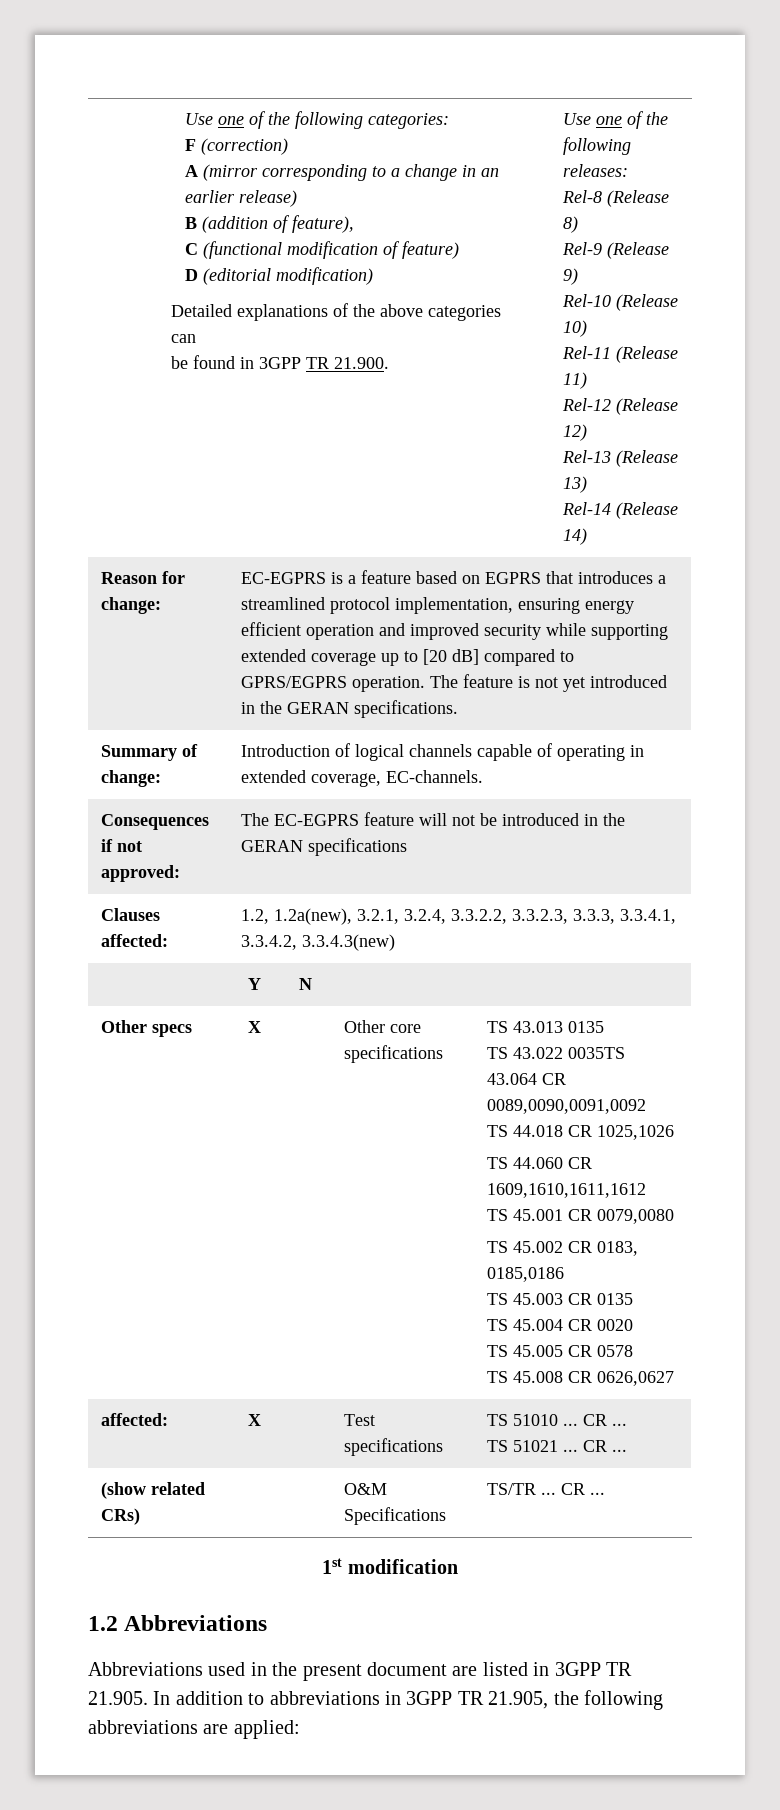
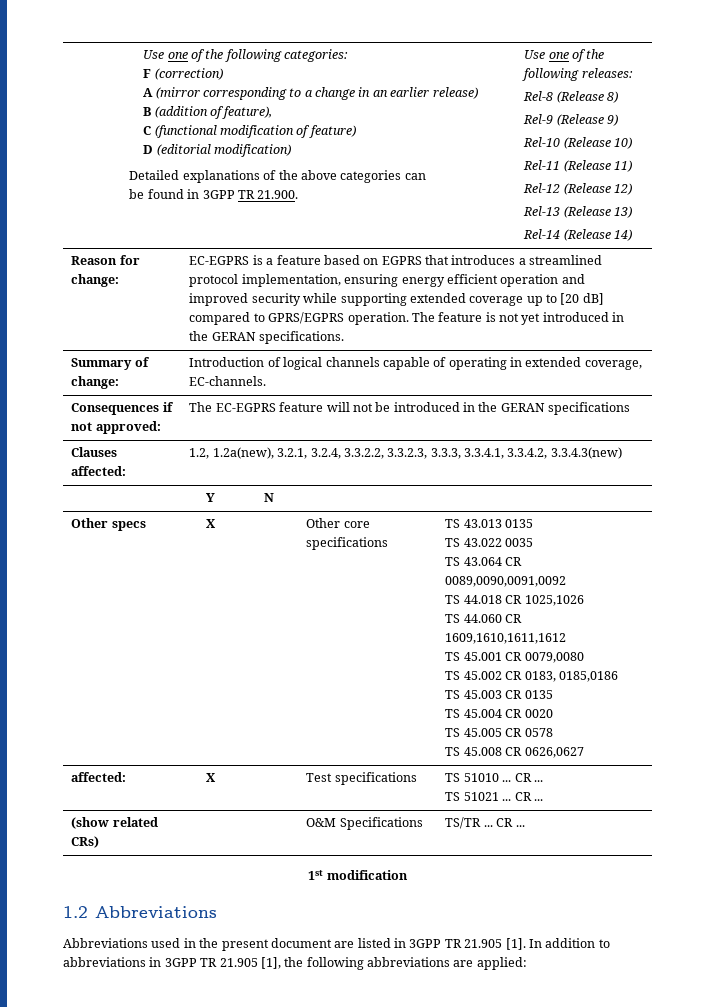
- TS 43.022 0035TS 43.064 CR 0089,0090,0091,0092
+ TS 43.022 0035
+ TS 43.064 CR 0089,0090,0091,0092
- Abbreviations used in the present document are listed in 3GPP TR 21.905. In addition to abbreviations in 3GPP TR 21.905, the following abbreviations are applied:
+ Abbreviations used in the present document are listed in 3GPP TR 21.905 [1]. In addition to abbreviations in 3GPP TR 21.905 [1], the following abbreviations are applied:

